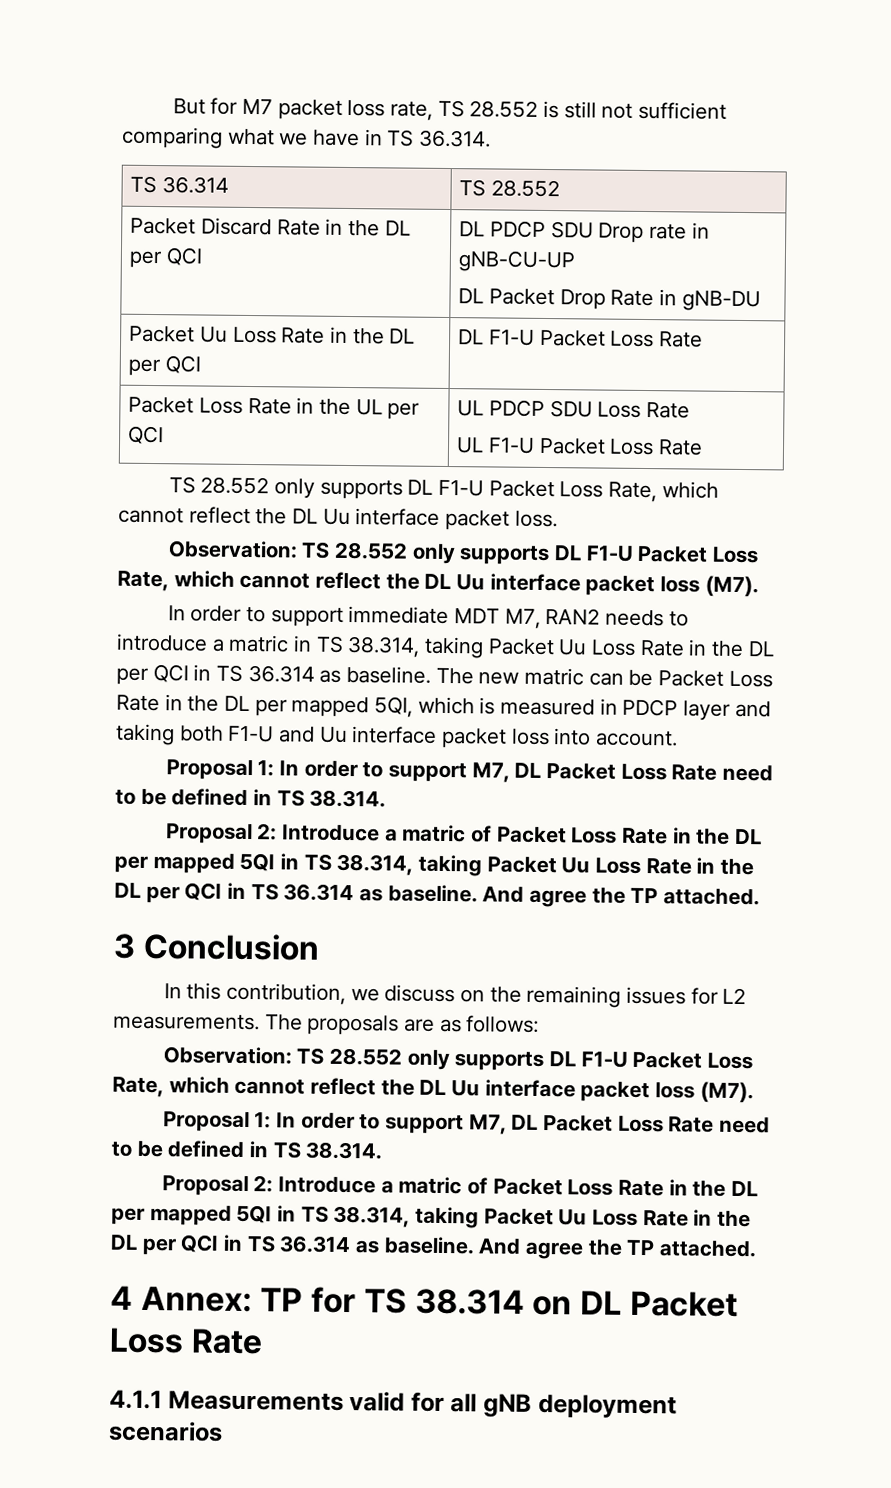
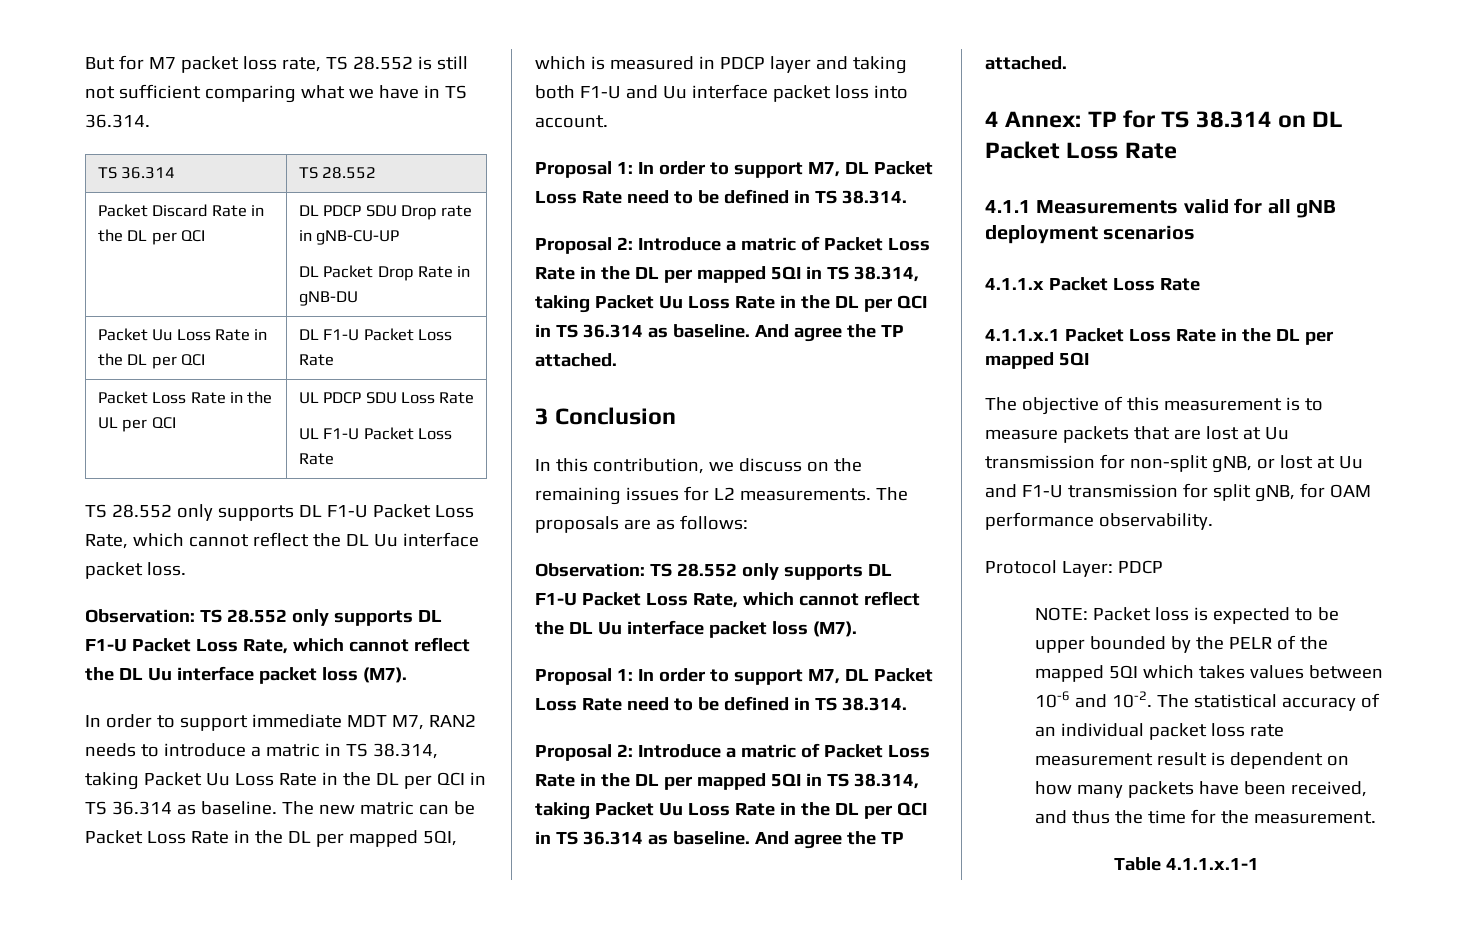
+ 4.1.1.x Packet Loss Rate
+ 4.1.1.x.1 Packet Loss Rate in the DL per mapped 5QI
+ The objective of this measurement is to measure packets that are lost at Uu transmission for non-split gNB, or lost at Uu and F1-U transmission for split gNB, for OAM performance observability.
+ Protocol Layer: PDCP
+ NOTE: Packet loss is expected to be upper bounded by the PELR of the mapped 5QI which takes values between 10-6 and 10-2. The statistical accuracy of an individual packet loss rate measurement result is dependent on how many packets have been received, and thus the time for the measurement.
+ Table 4.1.1.x.1-1

